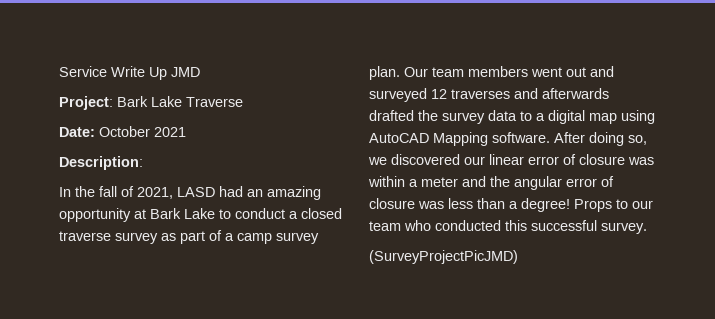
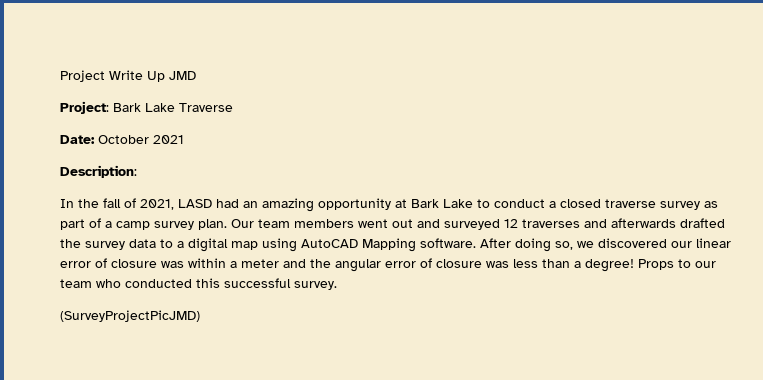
- Service Write Up JMD
+ Project Write Up JMD

